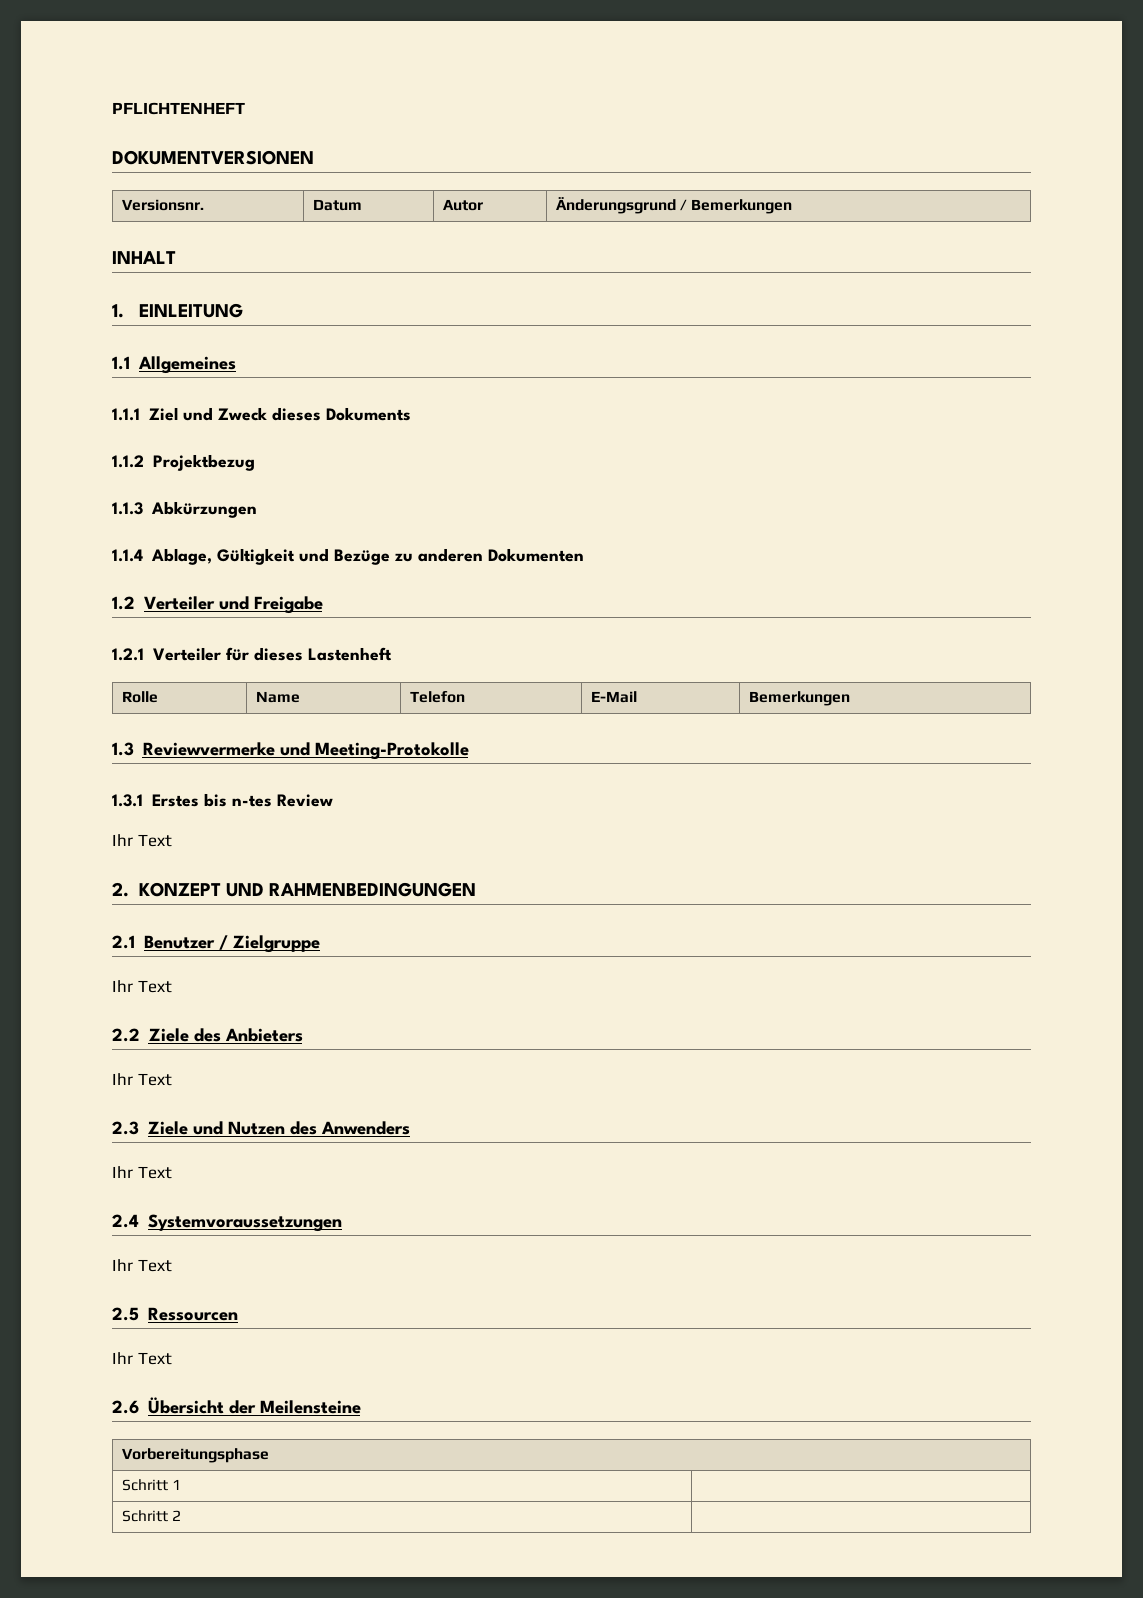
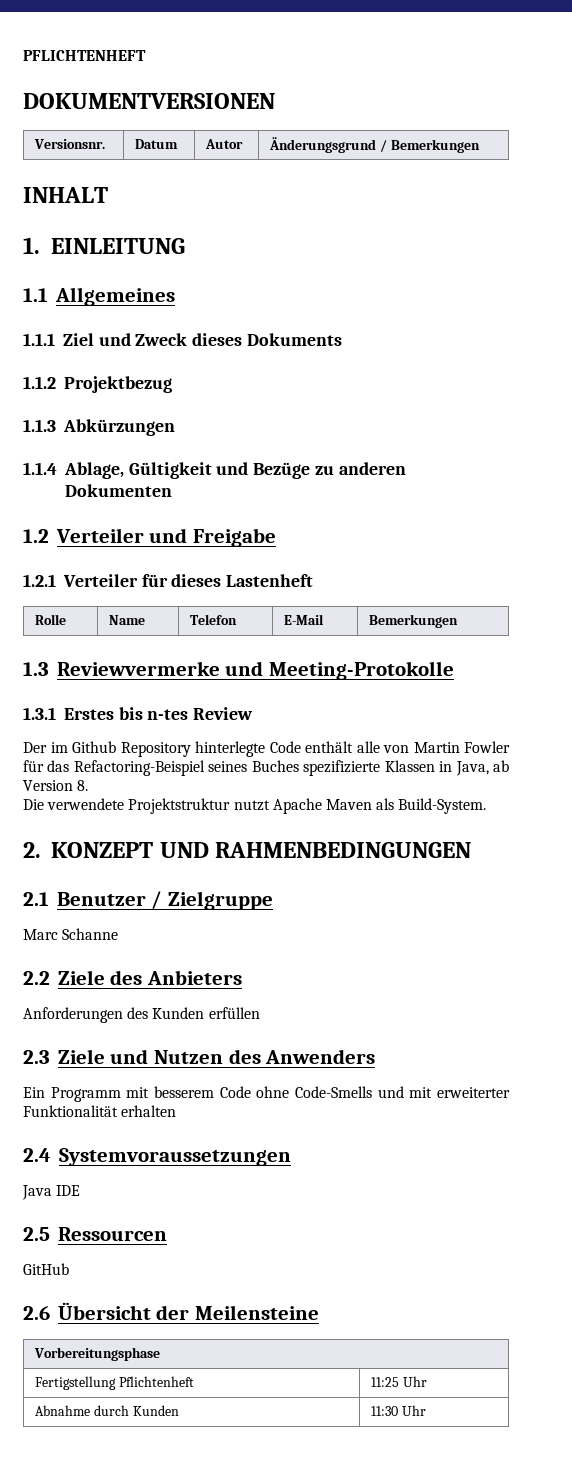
  1.3.1 Erstes bis n-tes Review
- Ihr Text
+ Der im Github Repository hinterlegte Code enthält alle von Martin Fowler für das Refactoring-Beispiel seines Buches spezifizierte Klassen in Java, ab Version 8.
+ Die verwendete Projektstruktur nutzt Apache Maven als Build-System.
  2.1 Benutzer / Zielgruppe
- Ihr Text
+ Marc Schanne
  2.2 Ziele des Anbieters
- Ihr Text
+ Anforderungen des Kunden erfüllen
  2.3 Ziele und Nutzen des Anwenders
- Ihr Text
+ Ein Programm mit besserem Code ohne Code-Smells und mit erweiterter Funktionalität erhalten
  2.4 Systemvoraussetzungen
- Ihr Text
+ Java IDE
  2.5 Ressourcen
- Ihr Text
+ GitHub
- Schritt 1 |
- Schritt 2 |
+ Fertigstellung Pflichtenheft | 11:25 Uhr
+ Abnahme durch Kunden | 11:30 Uhr

